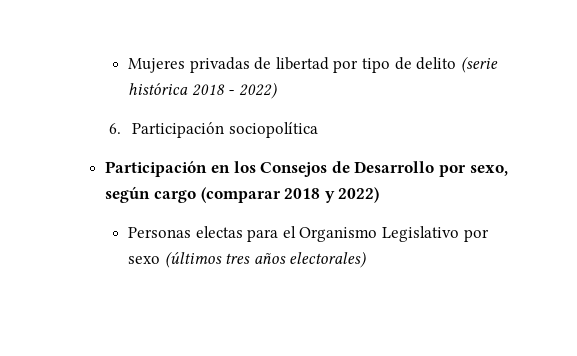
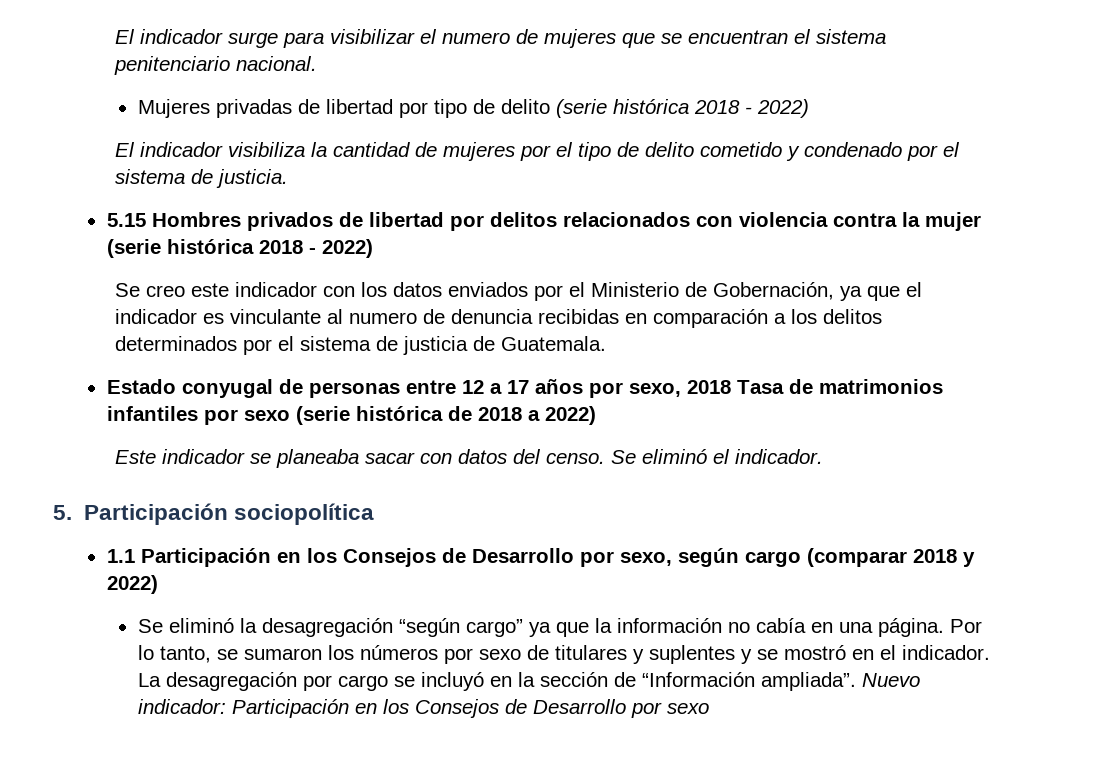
+ El indicador surge para visibilizar el numero de mujeres que se encuentran el sistema penitenciario nacional.
- 6. Participación sociopolítica
+ El indicador visibiliza la cantidad de mujeres por el tipo de delito cometido y condenado por el sistema de justicia.
+ 5.15 Hombres privados de libertad por delitos relacionados con violencia contra la mujer (serie histórica 2018 - 2022)
+ Se creo este indicador con los datos enviados por el Ministerio de Gobernación, ya que el indicador es vinculante al numero de denuncia recibidas en comparación a los delitos determinados por el sistema de justicia de Guatemala.
+ Estado conyugal de personas entre 12 a 17 años por sexo, 2018 Tasa de matrimonios infantiles por sexo (serie histórica de 2018 a 2022)
+ Este indicador se planeaba sacar con datos del censo. Se eliminó el indicador.
+ 5. Participación sociopolítica
- Participación en los Consejos de Desarrollo por sexo, según cargo (comparar 2018 y 2022)
+ 1.1 Participación en los Consejos de Desarrollo por sexo, según cargo (comparar 2018 y 2022)
- Personas electas para el Organismo Legislativo por sexo (últimos tres años electorales)
+ Se eliminó la desagregación “según cargo” ya que la información no cabía en una página. Por lo tanto, se sumaron los números por sexo de titulares y suplentes y se mostró en el indicador. La desagregación por cargo se incluyó en la sección de “Información ampliada”. Nuevo indicador: Participación en los Consejos de Desarrollo por sexo

